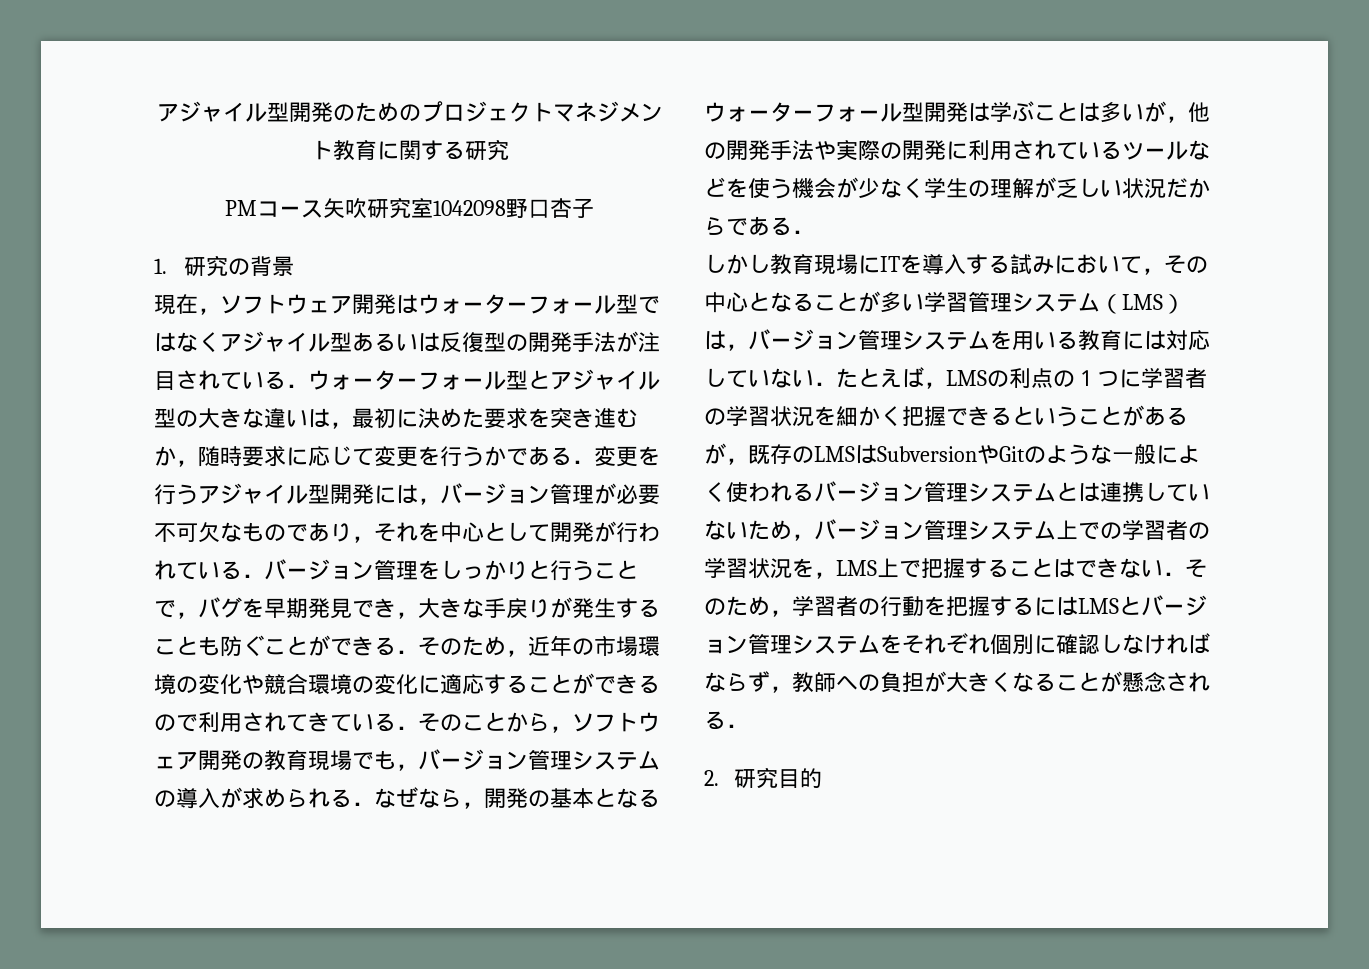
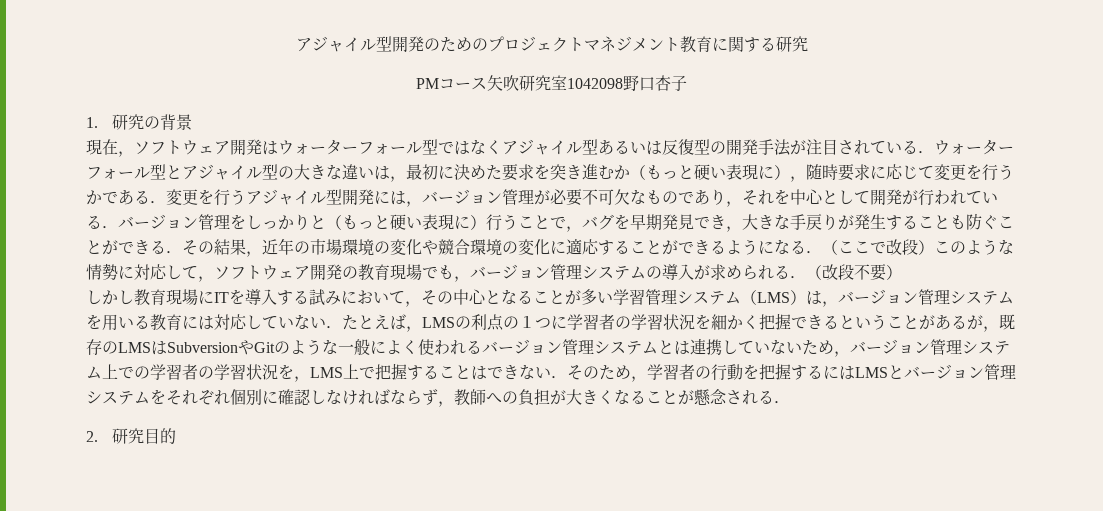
- 現在，ソフトウェア開発はウォーターフォール型ではなくアジャイル型あるいは反復型の開発手法が注目されている．ウォーターフォール型とアジャイル型の大きな違いは，最初に決めた要求を突き進むか，随時要求に応じて変更を行うかである．変更を行うアジャイル型開発には，バージョン管理が必要不可欠なものであり，それを中心として開発が行われている．バージョン管理をしっかりと行うことで，バグを早期発見でき，大きな手戻りが発生することも防ぐことができる．そのため，近年の市場環境の変化や競合環境の変化に適応することができるので利用されてきている．そのことから，ソフトウェア開発の教育現場でも，バージョン管理システムの導入が求められる．なぜなら，開発の基本となるウォーターフォール型開発は学ぶことは多いが，他の開発手法や実際の開発に利用されているツールなどを使う機会が少なく学生の理解が乏しい状況だからである．
+ 現在，ソフトウェア開発はウォーターフォール型ではなくアジャイル型あるいは反復型の開発手法が注目されている．ウォーターフォール型とアジャイル型の大きな違いは，最初に決めた要求を突き進むか（もっと硬い表現に），随時要求に応じて変更を行うかである．変更を行うアジャイル型開発には，バージョン管理が必要不可欠なものであり，それを中心として開発が行われている．バージョン管理をしっかりと（もっと硬い表現に）行うことで，バグを早期発見でき，大きな手戻りが発生することも防ぐことができる．その結果，近年の市場環境の変化や競合環境の変化に適応することができるようになる．（ここで改段）このような情勢に対応して，ソフトウェア開発の教育現場でも，バージョン管理システムの導入が求められる．（改段不要）

